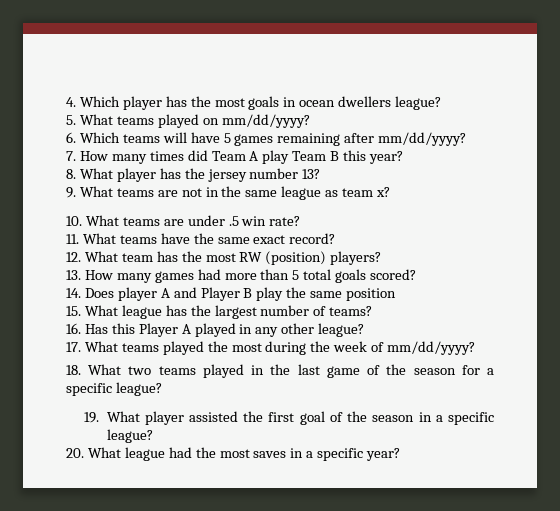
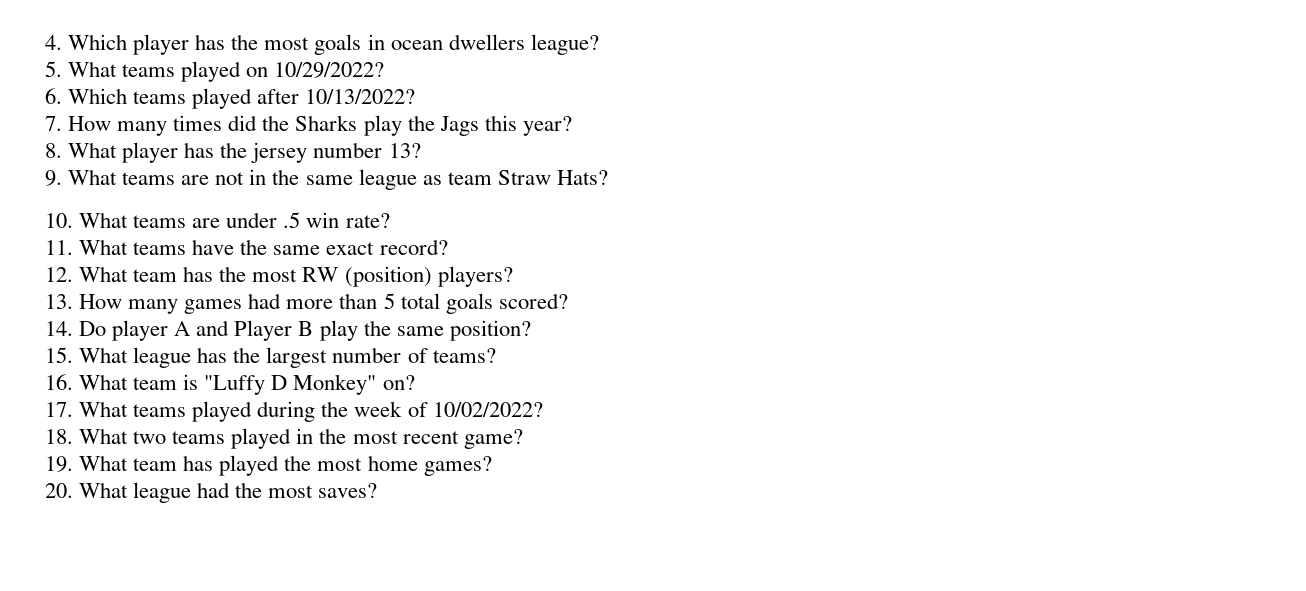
- 5. What teams played on mm/dd/yyyy?
+ 5. What teams played on 10/29/2022?
- 6. Which teams will have 5 games remaining after mm/dd/yyyy?
+ 6. Which teams played after 10/13/2022?
- 7. How many times did Team A play Team B this year?
+ 7. How many times did the Sharks play the Jags this year?
- 9. What teams are not in the same league as team x?
+ 9. What teams are not in the same league as team Straw Hats?
- 14. Does player A and Player B play the same position
+ 14. Do player A and Player B play the same position?
- 16. Has this Player A played in any other league?
+ 16. What team is "Luffy D Monkey" on?
- 17. What teams played the most during the week of mm/dd/yyyy?
+ 17. What teams played during the week of 10/02/2022?
- 18. What two teams played in the last game of the season for a specific league?
- 19. What player assisted the first goal of the season in a specific league?
+ 18. What two teams played in the most recent game?
+ 19. What team has played the most home games?
- 20. What league had the most saves in a specific year?
+ 20. What league had the most saves?

